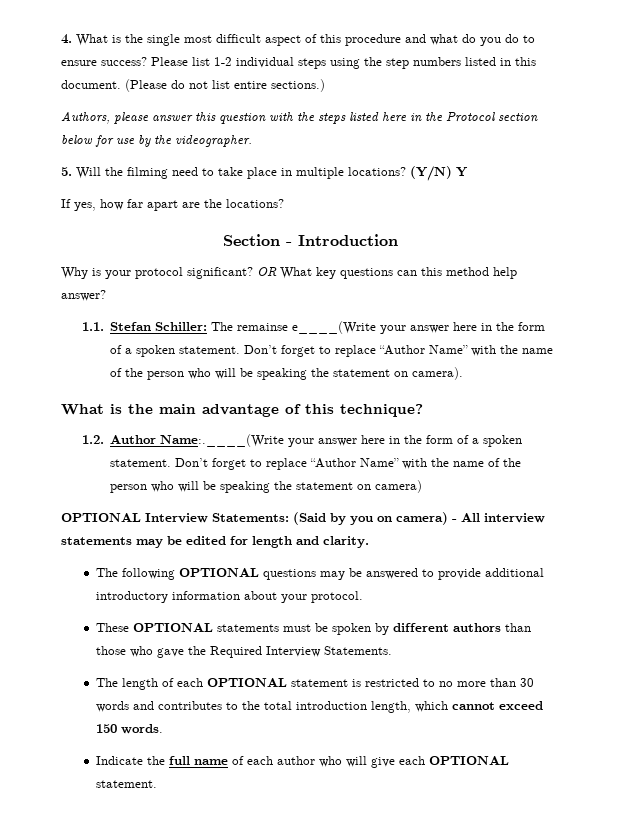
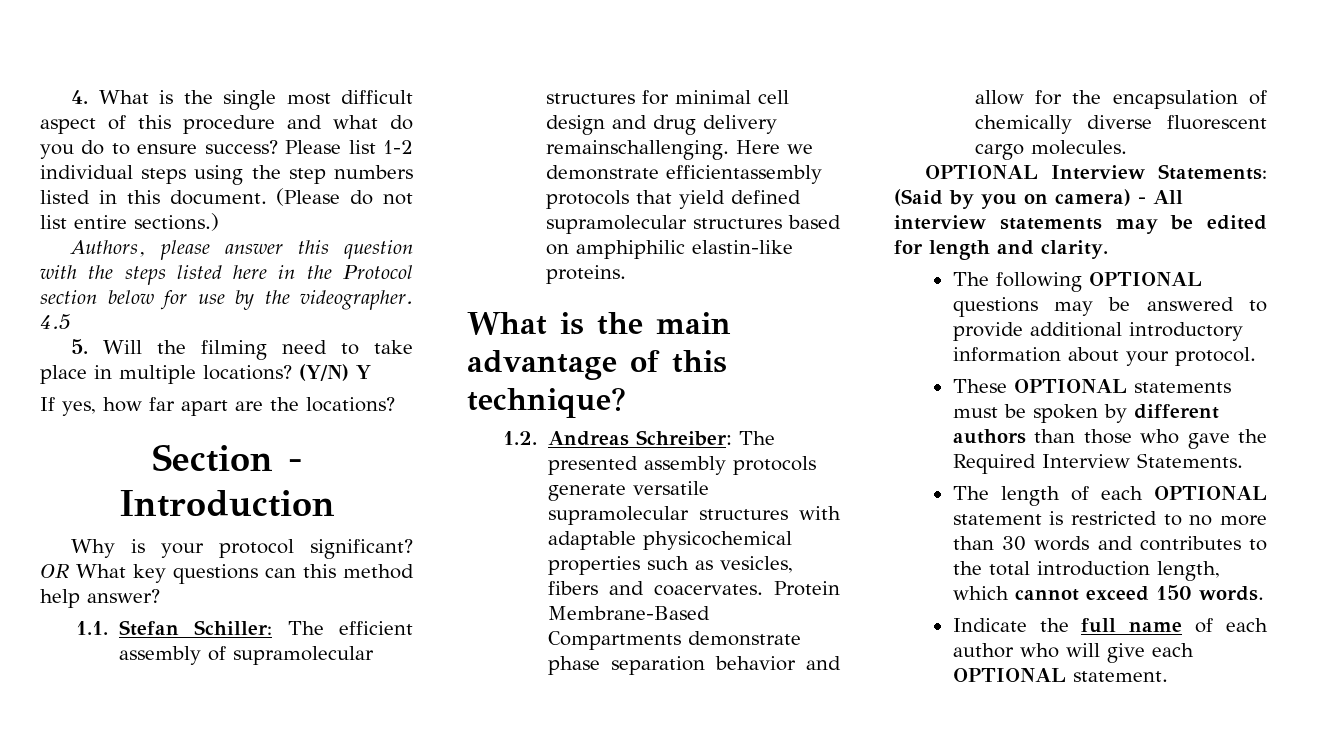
+ 4.5
- 1.1. Stefan Schiller: The remainse e____(Write your answer here in the form of a spoken statement. Don’t forget to replace “Author Name” with the name of the person who will be speaking the statement on camera).
+ 1.1. Stefan Schiller: The efficient assembly of supramolecular structures for minimal cell design and drug delivery remainschallenging. Here we demonstrate efficientassembly protocols that yield defined supramolecular structures based on amphiphilic elastin-like proteins.
- 1.2. Author Name:.____(Write your answer here in the form of a spoken statement. Don’t forget to replace “Author Name” with the name of the person who will be speaking the statement on camera)
+ 1.2. Andreas Schreiber: The presented assembly protocols generate versatile supramolecular structures with adaptable physicochemical properties such as vesicles, fibers and coacervates. Protein Membrane-Based Compartments demonstrate phase separation behavior and allow for the encapsulation of chemically diverse fluorescent cargo molecules.

